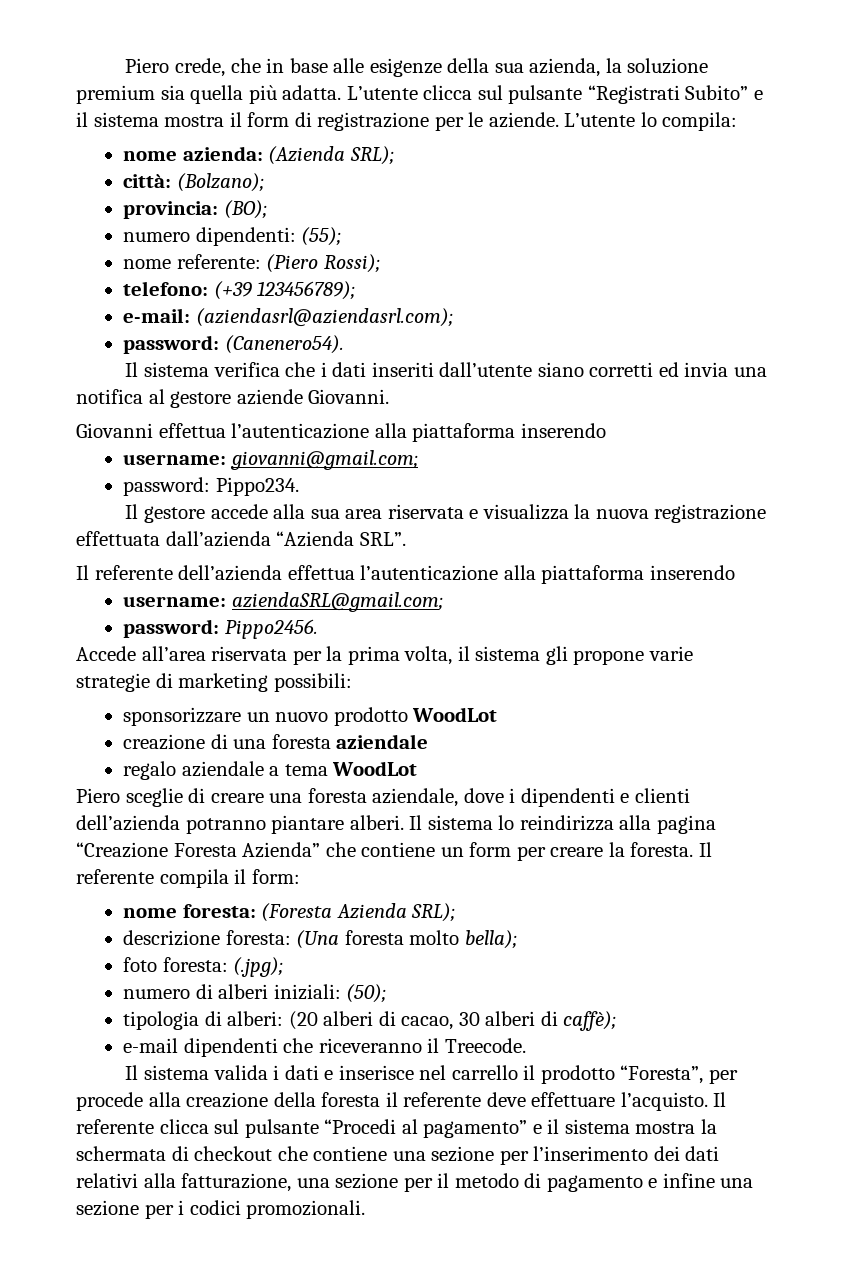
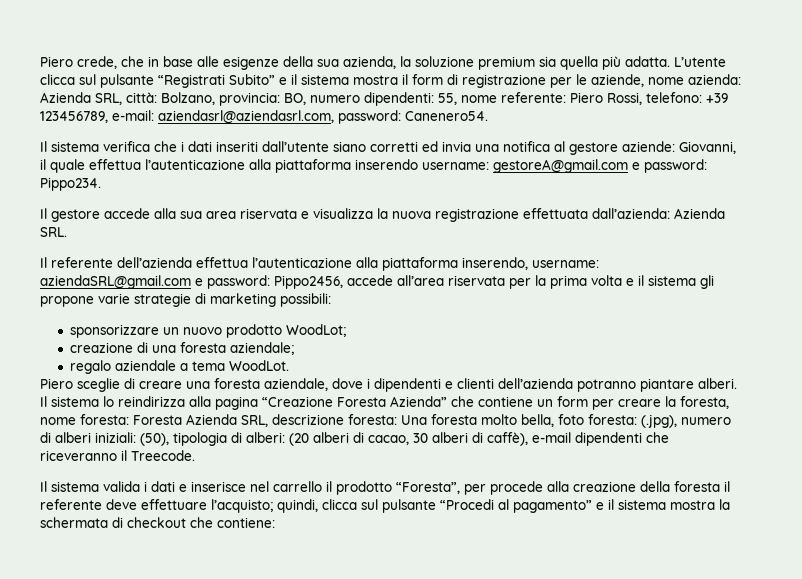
- L’utente clicca sul pulsante “Registrati Subito” e il sistema mostra il form di registrazione per le aziende. L’utente lo compila:
- nome azienda: (Azienda SRL);
- città: (Bolzano);
- provincia: (BO);
- numero dipendenti: (55);
- nome referente: (Piero Rossi);
- telefono: (+39 123456789);
- e-mail: (aziendasrl@aziendasrl.com);
- password: (Canenero54).
+ L’utente clicca sul pulsante “Registrati Subito” e il sistema mostra il form di registrazione per le aziende, nome azienda: Azienda SRL, città: Bolzano, provincia: BO, numero dipendenti: 55, nome referente: Piero Rossi, telefono: +39 123456789, e-mail: aziendasrl@aziendasrl.com, password: Canenero54.
- Il sistema verifica che i dati inseriti dall’utente siano corretti ed invia una notifica al gestore aziende Giovanni.
- Giovanni effettua l’autenticazione alla piattaforma inserendo
- username: giovanni@gmail.com;
- password: Pippo234.
+ Il sistema verifica che i dati inseriti dall’utente siano corretti ed invia una notifica al gestore aziende: Giovanni, il quale effettua l’autenticazione alla piattaforma inserendo username: gestoreA@gmail.com e password: Pippo234.
- Il gestore accede alla sua area riservata e visualizza la nuova registrazione effettuata dall’azienda “Azienda SRL”.
+ Il gestore accede alla sua area riservata e visualizza la nuova registrazione effettuata dall’azienda: Azienda SRL.
- Il referente dell’azienda effettua l’autenticazione alla piattaforma inserendo
- username: aziendaSRL@gmail.com;
- password: Pippo2456.
- Accede all’area riservata per la prima volta, il sistema gli propone varie strategie di marketing possibili:
+ Il referente dell’azienda effettua l’autenticazione alla piattaforma inserendo, username: aziendaSRL@gmail.com e password: Pippo2456, accede all’area riservata per la prima volta e il sistema gli propone varie strategie di marketing possibili:
- sponsorizzare un nuovo prodotto WoodLot
+ sponsorizzare un nuovo prodotto WoodLot;
- creazione di una foresta aziendale
+ creazione di una foresta aziendale;
- regalo aziendale a tema WoodLot
+ regalo aziendale a tema WoodLot.
- Il sistema lo reindirizza alla pagina “Creazione Foresta Azienda” che contiene un form per creare la foresta. Il referente compila il form:
- nome foresta: (Foresta Azienda SRL);
- descrizione foresta: (Una foresta molto bella);
- foto foresta: (.jpg);
- numero di alberi iniziali: (50);
- tipologia di alberi: (20 alberi di cacao, 30 alberi di caffè);
- e-mail dipendenti che riceveranno il Treecode.
+ Il sistema lo reindirizza alla pagina “Creazione Foresta Azienda” che contiene un form per creare la foresta, nome foresta: Foresta Azienda SRL, descrizione foresta: Una foresta molto bella, foto foresta: (.jpg), numero di alberi iniziali: (50), tipologia di alberi: (20 alberi di cacao, 30 alberi di caffè), e-mail dipendenti che riceveranno il Treecode.
- Il sistema valida i dati e inserisce nel carrello il prodotto “Foresta”, per procede alla creazione della foresta il referente deve effettuare l’acquisto. Il referente clicca sul pulsante “Procedi al pagamento” e il sistema mostra la schermata di checkout che contiene una sezione per l’inserimento dei dati relativi alla fatturazione, una sezione per il metodo di pagamento e infine una sezione per i codici promozionali.
+ Il sistema valida i dati e inserisce nel carrello il prodotto “Foresta”, per procede alla creazione della foresta il referente deve effettuare l’acquisto; quindi, clicca sul pulsante “Procedi al pagamento” e il sistema mostra la schermata di checkout che contiene:

